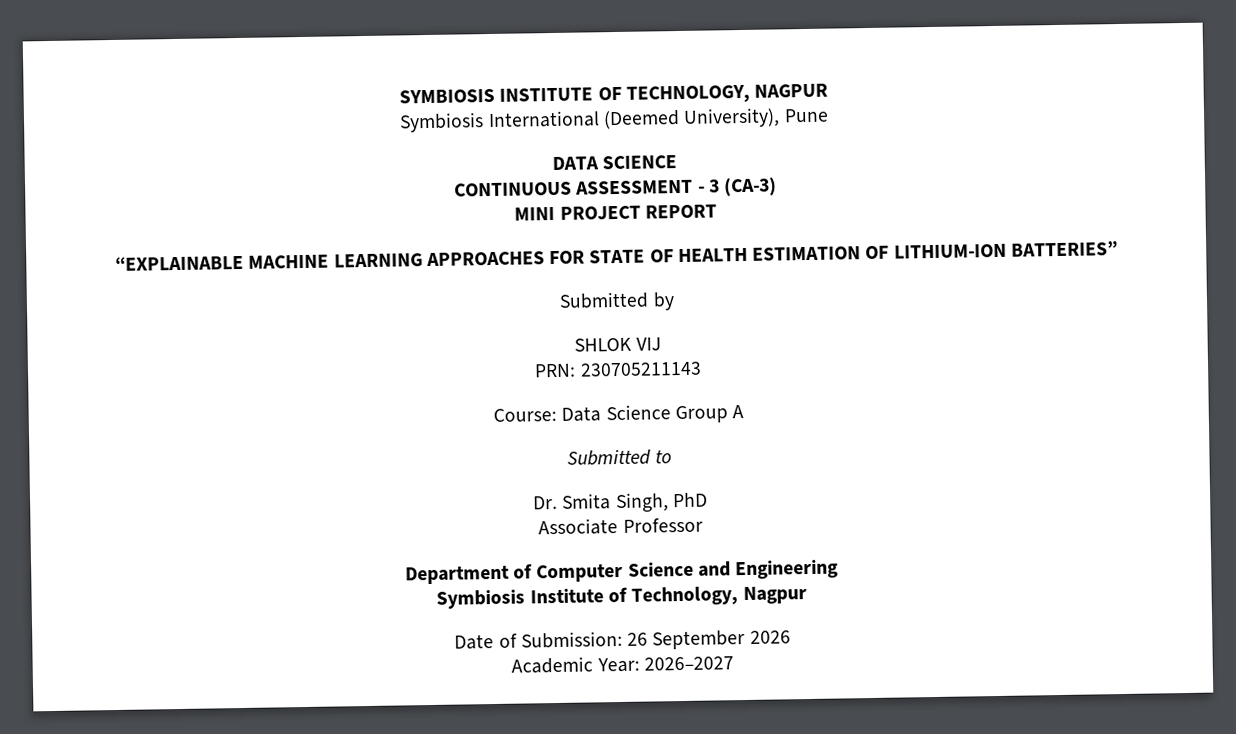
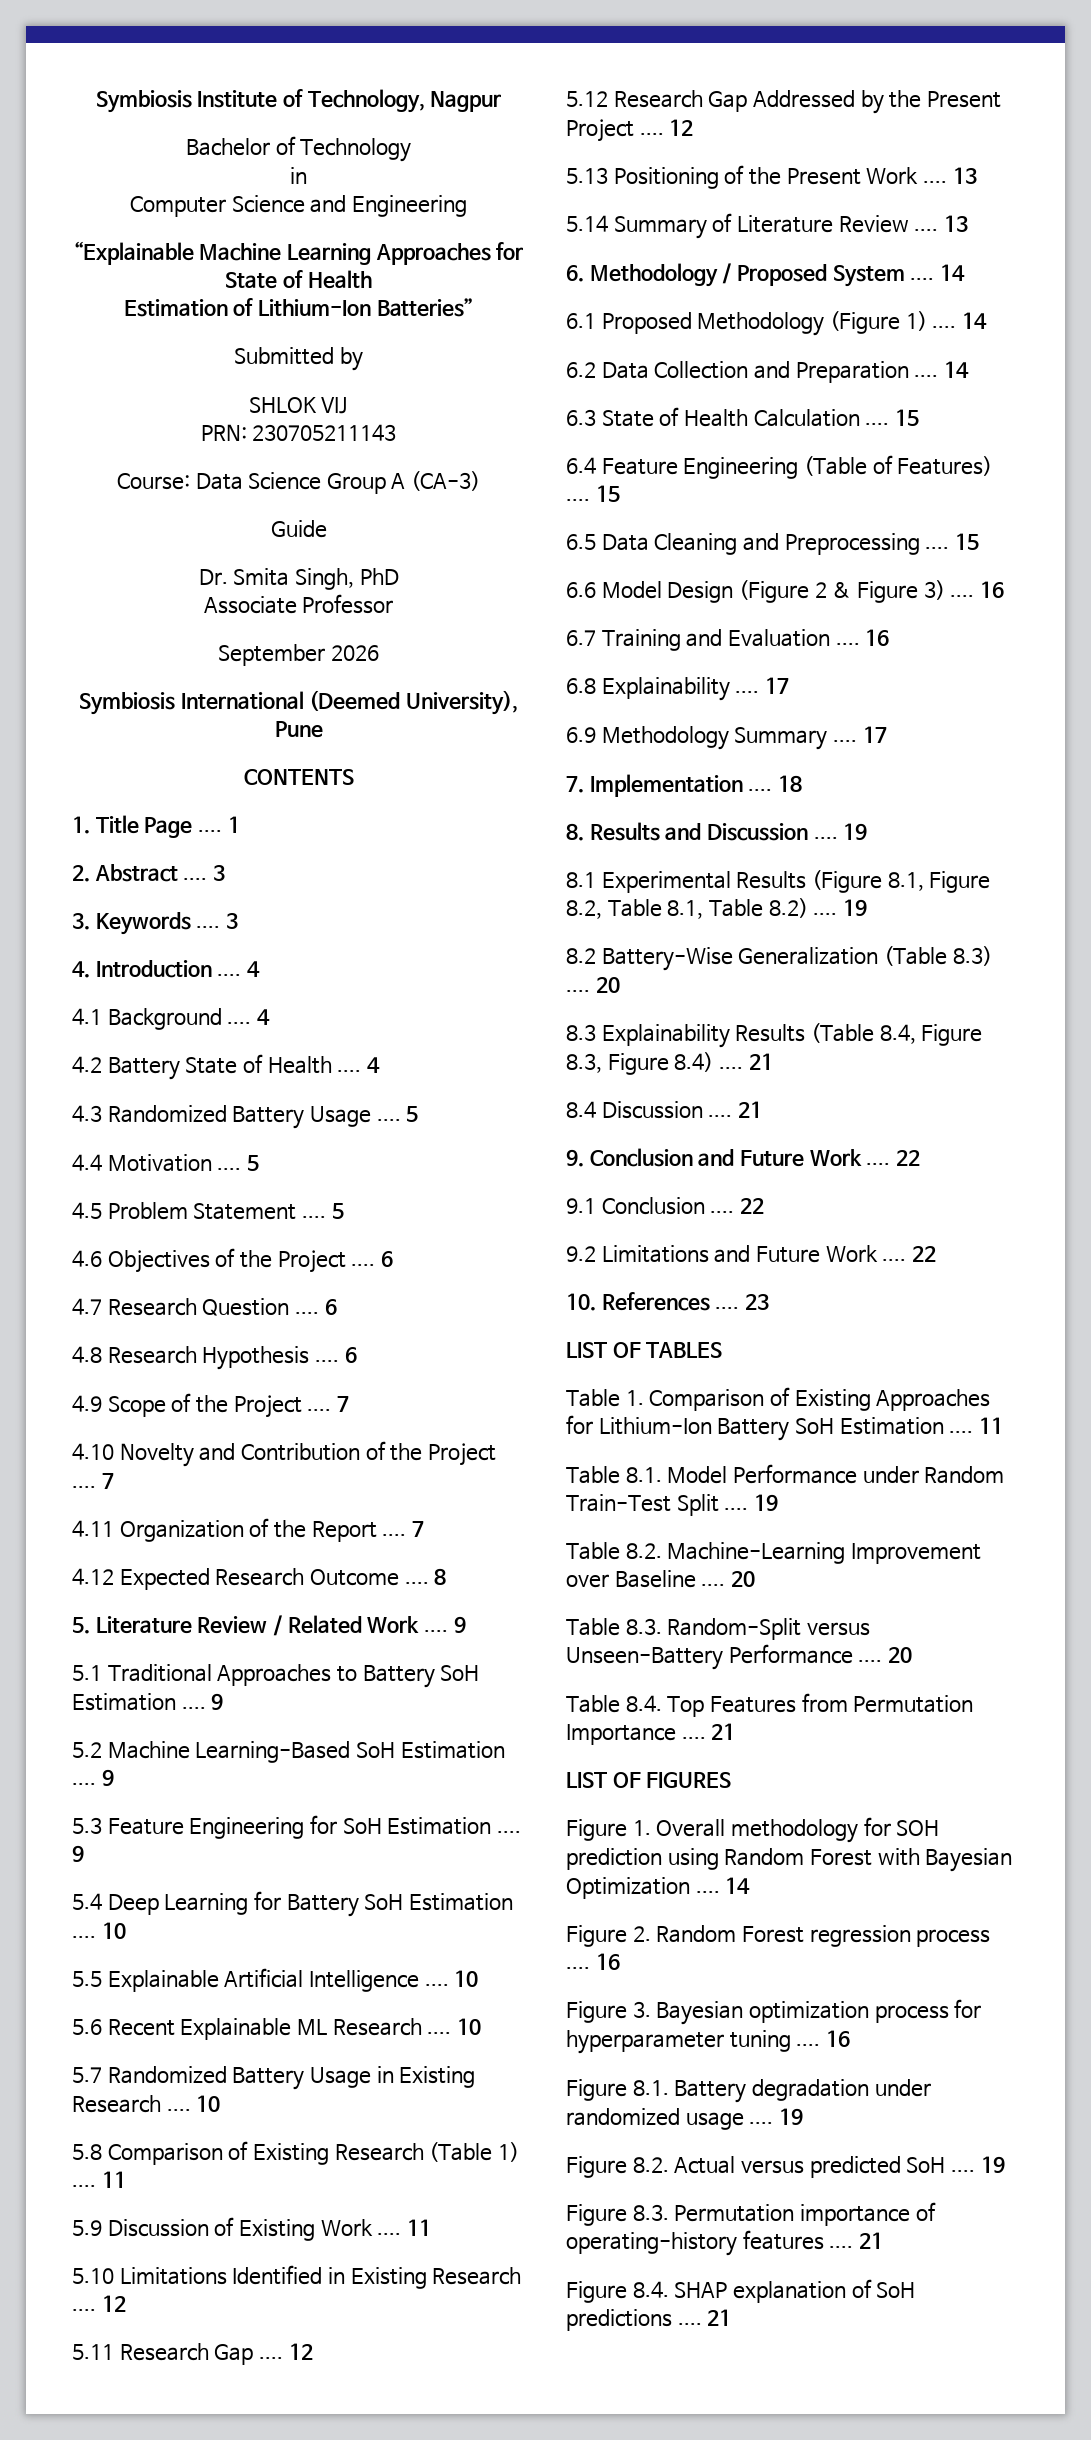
- SYMBIOSIS INSTITUTE OF TECHNOLOGY, NAGPUR
- Symbiosis International (Deemed University), Pune
- DATA SCIENCE
- CONTINUOUS ASSESSMENT - 3 (CA-3)
- MINI PROJECT REPORT
- “EXPLAINABLE MACHINE LEARNING APPROACHES FOR STATE OF HEALTH ESTIMATION OF LITHIUM-ION BATTERIES”
+ Symbiosis Institute of Technology, Nagpur
+ Bachelor of Technology
+ in
+ Computer Science and Engineering
+ “Explainable Machine Learning Approaches for State of Health
+ Estimation of Lithium-Ion Batteries”
- Course: Data Science Group A
- Submitted to
+ Course: Data Science Group A (CA-3)
+ Guide
- Department of Computer Science and Engineering
- Symbiosis Institute of Technology, Nagpur
- Date of Submission: 26 September 2026
- Academic Year: 2026–2027
+ September 2026
+ Symbiosis International (Deemed University), Pune
+ CONTENTS
+ 1. Title Page .... 1
+ 2. Abstract .... 3
+ 3. Keywords .... 3
+ 4. Introduction .... 4
+ 4.1 Background .... 4
+ 4.2 Battery State of Health .... 4
+ 4.3 Randomized Battery Usage .... 5
+ 4.4 Motivation .... 5
+ 4.5 Problem Statement .... 5
+ 4.6 Objectives of the Project .... 6
+ 4.7 Research Question .... 6
+ 4.8 Research Hypothesis .... 6
+ 4.9 Scope of the Project .... 7
+ 4.10 Novelty and Contribution of the Project .... 7
+ 4.11 Organization of the Report .... 7
+ 4.12 Expected Research Outcome .... 8
+ 5. Literature Review / Related Work .... 9
+ 5.1 Traditional Approaches to Battery SoH Estimation .... 9
+ 5.2 Machine Learning-Based SoH Estimation .... 9
+ 5.3 Feature Engineering for SoH Estimation .... 9
+ 5.4 Deep Learning for Battery SoH Estimation .... 10
+ 5.5 Explainable Artificial Intelligence .... 10
+ 5.6 Recent Explainable ML Research .... 10
+ 5.7 Randomized Battery Usage in Existing Research .... 10
+ 5.8 Comparison of Existing Research (Table 1) .... 11
+ 5.9 Discussion of Existing Work .... 11
+ 5.10 Limitations Identified in Existing Research .... 12
+ 5.11 Research Gap .... 12
+ 5.12 Research Gap Addressed by the Present Project .... 12
+ 5.13 Positioning of the Present Work .... 13
+ 5.14 Summary of Literature Review .... 13
+ 6. Methodology / Proposed System .... 14
+ 6.1 Proposed Methodology (Figure 1) .... 14
+ 6.2 Data Collection and Preparation .... 14
+ 6.3 State of Health Calculation .... 15
+ 6.4 Feature Engineering (Table of Features) .... 15
+ 6.5 Data Cleaning and Preprocessing .... 15
+ 6.6 Model Design (Figure 2 & Figure 3) .... 16
+ 6.7 Training and Evaluation .... 16
+ 6.8 Explainability .... 17
+ 6.9 Methodology Summary .... 17
+ 7. Implementation .... 18
+ 8. Results and Discussion .... 19
+ 8.1 Experimental Results (Figure 8.1, Figure 8.2, Table 8.1, Table 8.2) .... 19
+ 8.2 Battery-Wise Generalization (Table 8.3) .... 20
+ 8.3 Explainability Results (Table 8.4, Figure 8.3, Figure 8.4) .... 21
+ 8.4 Discussion .... 21
+ 9. Conclusion and Future Work .... 22
+ 9.1 Conclusion .... 22
+ 9.2 Limitations and Future Work .... 22
+ 10. References .... 23
+ LIST OF TABLES
+ Table 1. Comparison of Existing Approaches for Lithium-Ion Battery SoH Estimation .... 11
+ Table 8.1. Model Performance under Random Train-Test Split .... 19
+ Table 8.2. Machine-Learning Improvement over Baseline .... 20
+ Table 8.3. Random-Split versus Unseen-Battery Performance .... 20
+ Table 8.4. Top Features from Permutation Importance .... 21
+ LIST OF FIGURES
+ Figure 1. Overall methodology for SOH prediction using Random Forest with Bayesian Optimization .... 14
+ Figure 2. Random Forest regression process .... 16
+ Figure 3. Bayesian optimization process for hyperparameter tuning .... 16
+ Figure 8.1. Battery degradation under randomized usage .... 19
+ Figure 8.2. Actual versus predicted SoH .... 19
+ Figure 8.3. Permutation importance of operating-history features .... 21
+ Figure 8.4. SHAP explanation of SoH predictions .... 21

